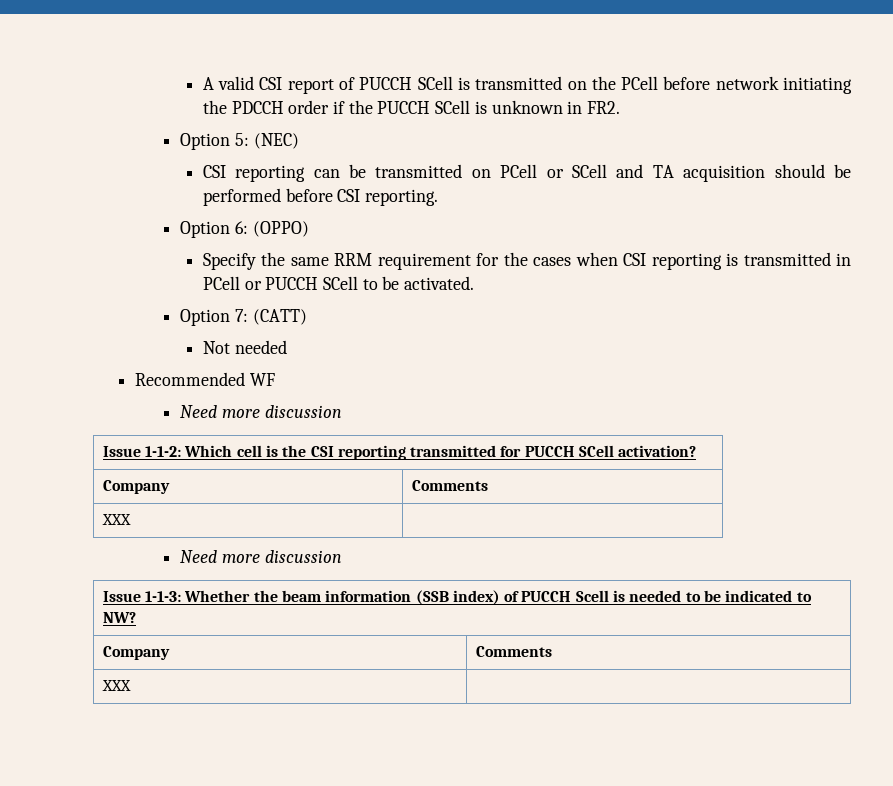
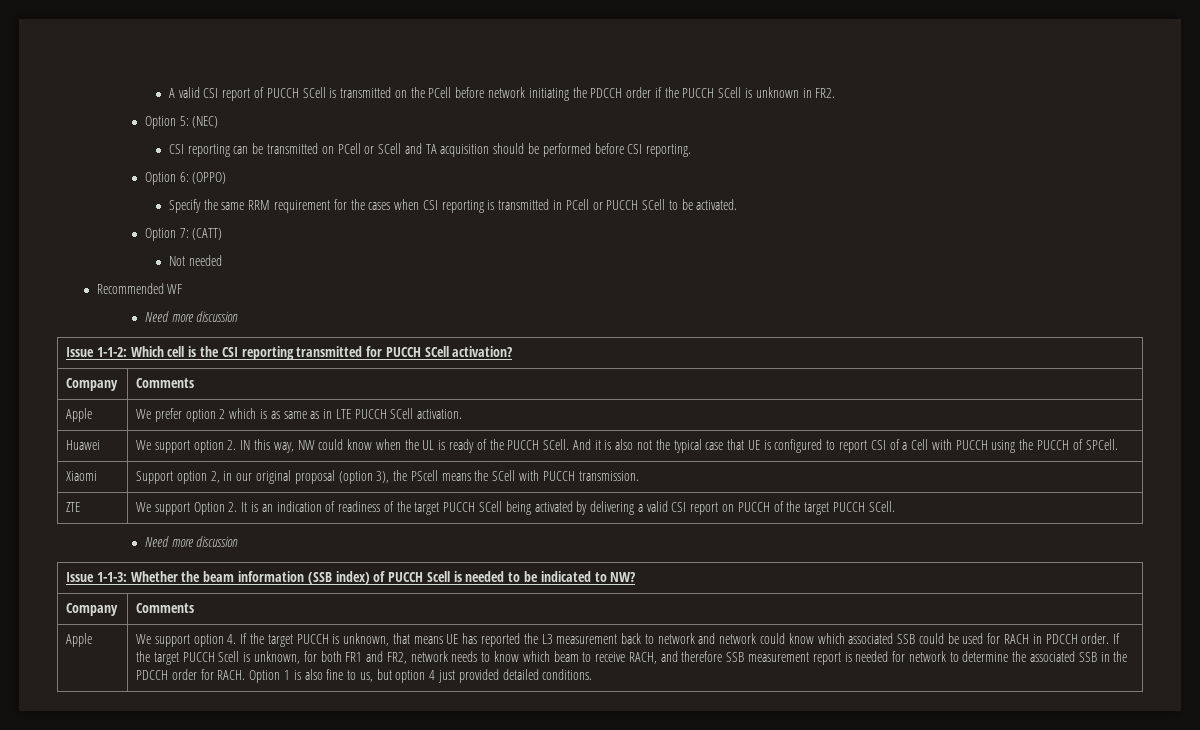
  Issue 1-1-2: Which cell is the CSI reporting transmitted for PUCCH SCell activation?
  Company | Comments
- XXX |
+ Apple | We prefer option 2 which is as same as in LTE PUCCH SCell activation.
+ Huawei | We support option 2. IN this way, NW could know when the UL is ready of the PUCCH SCell. And it is also not the typical case that UE is configured to report CSI of a Cell with PUCCH using the PUCCH of SPCell.
+ Xiaomi | Support option 2, in our original proposal (option 3), the PScell means the SCell with PUCCH transmission.
+ ZTE | We support Option 2. It is an indication of readiness of the target PUCCH SCell being activated by delivering a valid CSI report on PUCCH of the target PUCCH SCell.
  Issue 1-1-3: Whether the beam information (SSB index) of PUCCH Scell is needed to be indicated to NW?
  Company | Comments
- XXX
+ Apple | We support option 4. If the target PUCCH is unknown, that means UE has reported the L3 measurement back to network and network could know which associated SSB could be used for RACH in PDCCH order. If the target PUCCH Scell is unknown, for both FR1 and FR2, network needs to know which beam to receive RACH, and therefore SSB measurement report is needed for network to determine the associated SSB in the PDCCH order for RACH. Option 1 is also fine to us, but option 4 just provided detailed conditions.

